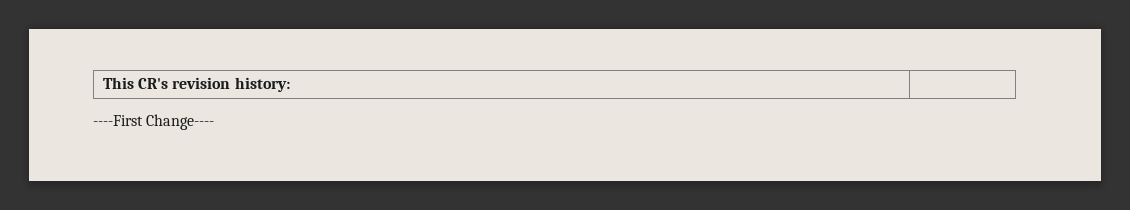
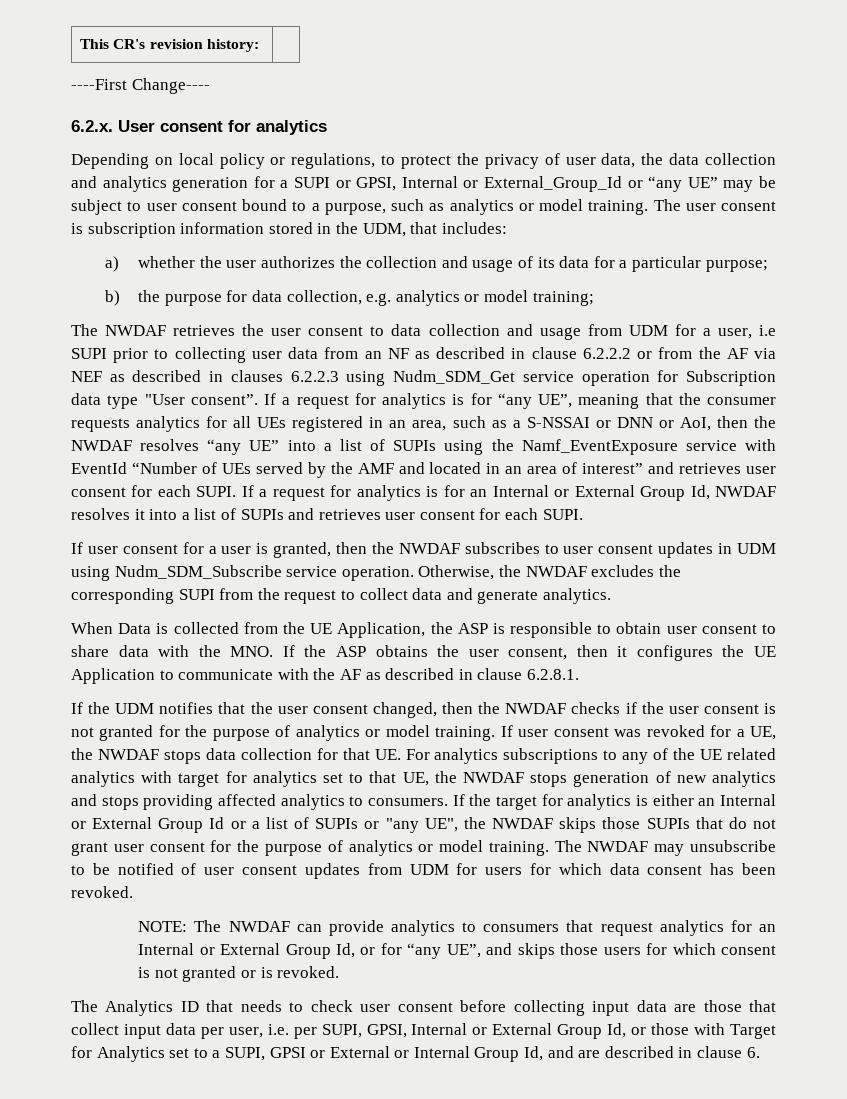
+ 6.2.x. User consent for analytics
+ Depending on local policy or regulations, to protect the privacy of user data, the data collection and analytics generation for a SUPI or GPSI, Internal or External_Group_Id or “any UE” may be subject to user consent bound to a purpose, such as analytics or model training. The user consent is subscription information stored in the UDM, that includes:
+ a) whether the user authorizes the collection and usage of its data for a particular purpose;
+ b) the purpose for data collection, e.g. analytics or model training;
+ The NWDAF retrieves the user consent to data collection and usage from UDM for a user, i.e SUPI prior to collecting user data from an NF as described in clause 6.2.2.2 or from the AF via NEF as described in clauses 6.2.2.3 using Nudm_SDM_Get service operation for Subscription data type "User consent”. If a request for analytics is for “any UE”, meaning that the consumer requests analytics for all UEs registered in an area, such as a S-NSSAI or DNN or AoI, then the NWDAF resolves “any UE” into a list of SUPIs using the Namf_EventExposure service with EventId “Number of UEs served by the AMF and located in an area of interest” and retrieves user consent for each SUPI. If a request for analytics is for an Internal or External Group Id, NWDAF resolves it into a list of SUPIs and retrieves user consent for each SUPI.
+ If user consent for a user is granted, then the NWDAF subscribes to user consent updates in UDM using Nudm_SDM_Subscribe service operation. Otherwise, the NWDAF excludes the corresponding SUPI from the request to collect data and generate analytics.
+ When Data is collected from the UE Application, the ASP is responsible to obtain user consent to share data with the MNO. If the ASP obtains the user consent, then it configures the UE Application to communicate with the AF as described in clause 6.2.8.1.
+ If the UDM notifies that the user consent changed, then the NWDAF checks if the user consent is not granted for the purpose of analytics or model training. If user consent was revoked for a UE, the NWDAF stops data collection for that UE. For analytics subscriptions to any of the UE related analytics with target for analytics set to that UE, the NWDAF stops generation of new analytics and stops providing affected analytics to consumers. If the target for analytics is either an Internal or External Group Id or a list of SUPIs or "any UE", the NWDAF skips those SUPIs that do not grant user consent for the purpose of analytics or model training. The NWDAF may unsubscribe to be notified of user consent updates from UDM for users for which data consent has been revoked.
+ NOTE: The NWDAF can provide analytics to consumers that request analytics for an Internal or External Group Id, or for “any UE”, and skips those users for which consent is not granted or is revoked.
+ The Analytics ID that needs to check user consent before collecting input data are those that collect input data per user, i.e. per SUPI, GPSI, Internal or External Group Id, or those with Target for Analytics set to a SUPI, GPSI or External or Internal Group Id, and are described in clause 6.

